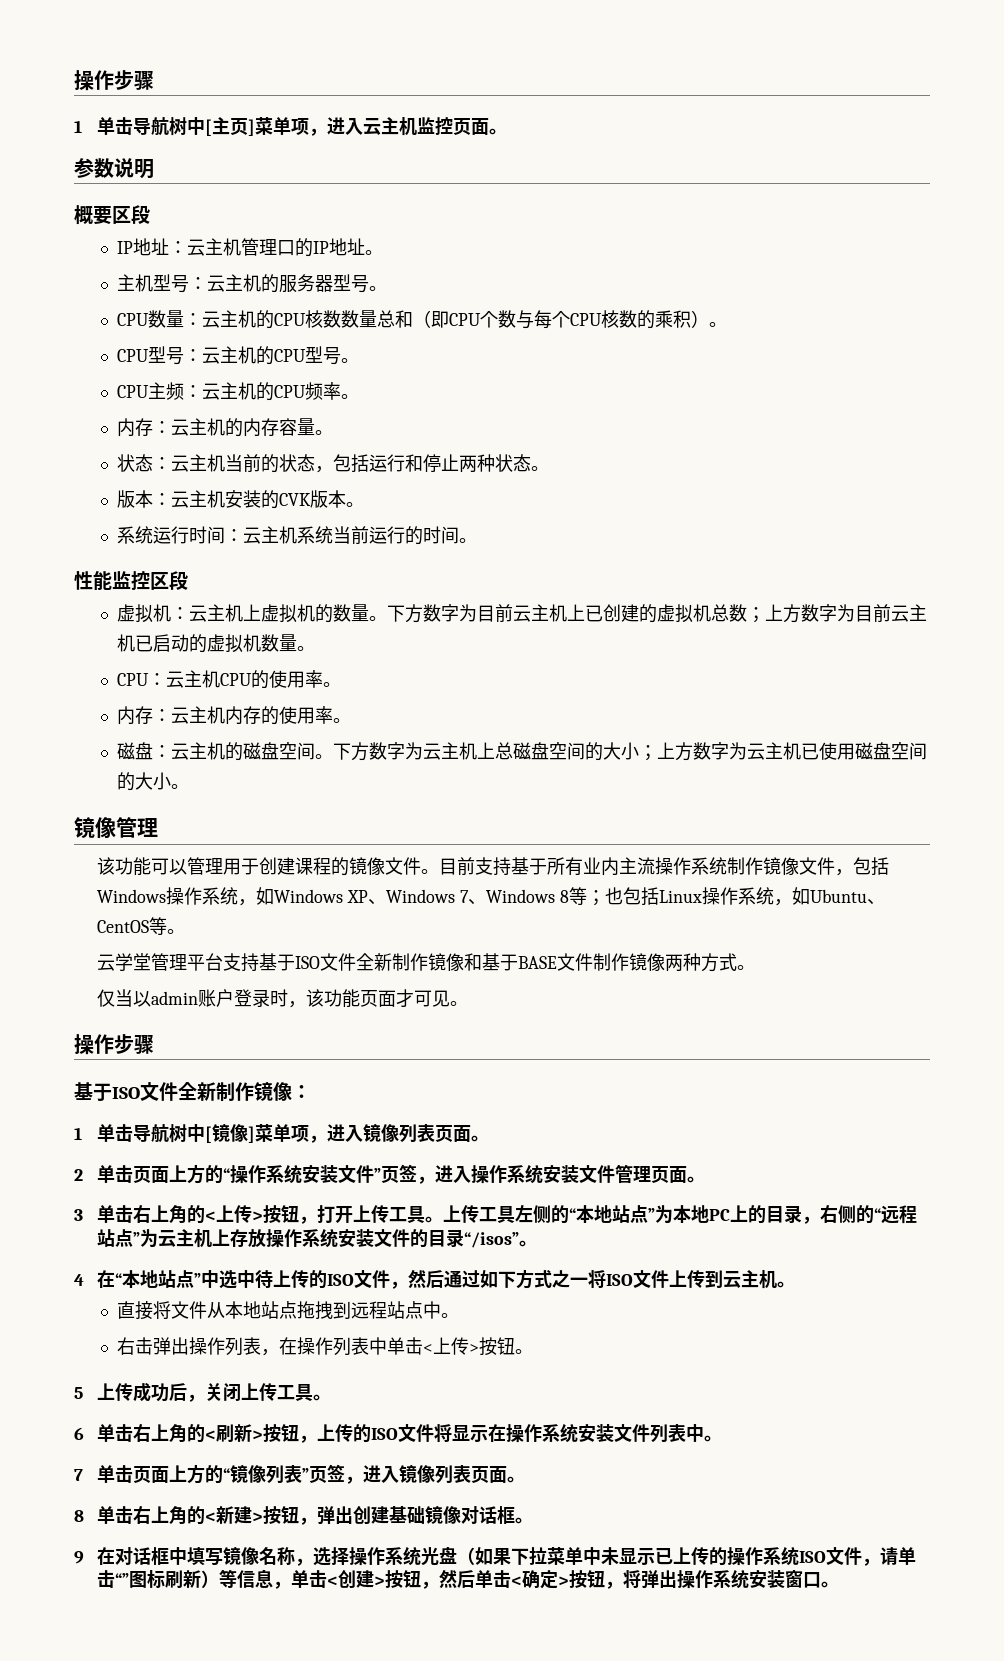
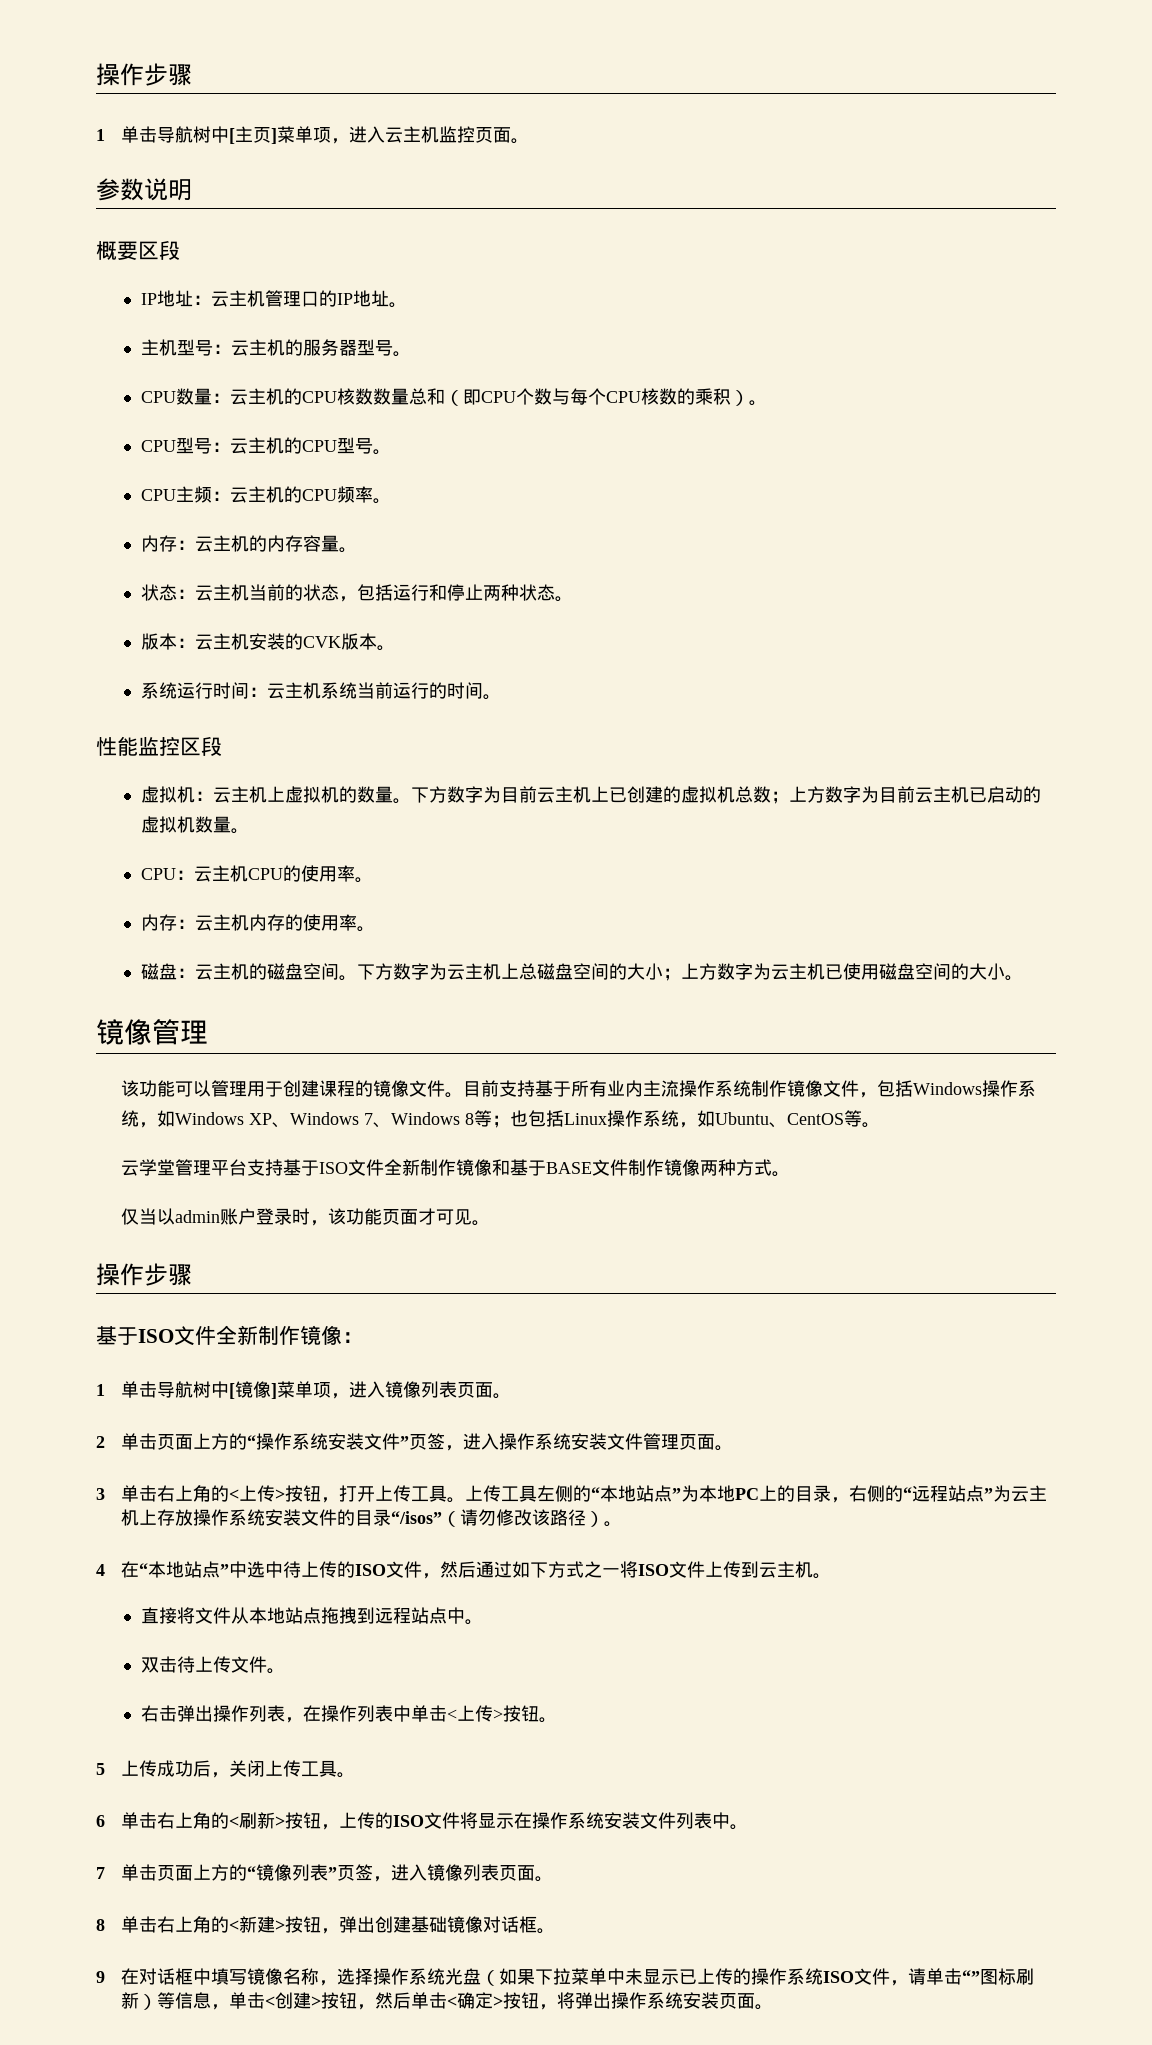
- 上传工具左侧的“本地站点”为本地PC上的目录，右侧的“远程站点”为云主机上存放操作系统安装文件的目录“/isos”。
+ 上传工具左侧的“本地站点”为本地PC上的目录，右侧的“远程站点”为云主机上存放操作系统安装文件的目录“/isos”（请勿修改该路径）。
+ 双击待上传文件。
- 9在对话框中填写镜像名称，选择操作系统光盘（如果下拉菜单中未显示已上传的操作系统ISO文件，请单击“”图标刷新）等信息，单击<创建>按钮，然后单击<确定>按钮，将弹出操作系统安装窗口。
+ 9在对话框中填写镜像名称，选择操作系统光盘（如果下拉菜单中未显示已上传的操作系统ISO文件，请单击“”图标刷新）等信息，单击<创建>按钮，然后单击<确定>按钮，将弹出操作系统安装页面。

